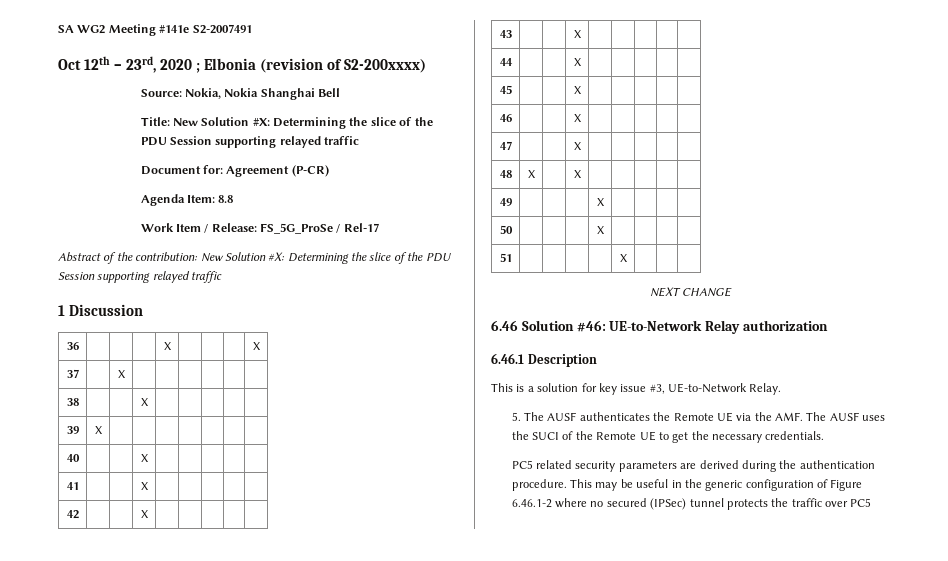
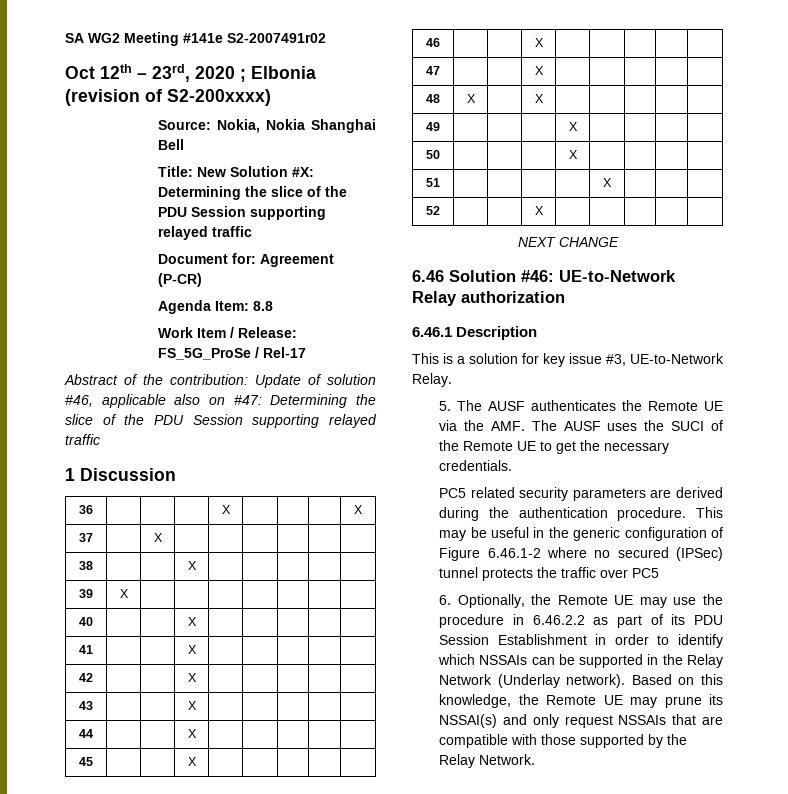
- SA WG2 Meeting #141e S2-2007491
+ SA WG2 Meeting #141e S2-2007491r02
- Abstract of the contribution: New Solution #X: Determining the slice of the PDU Session supporting relayed traffic
+ Abstract of the contribution: Update of solution #46, applicable also on #47: Determining the slice of the PDU Session supporting relayed traffic
+ 52 | | | X | | | | |
+ 6. Optionally, the Remote UE may use the procedure in 6.46.2.2 as part of its PDU Session Establishment in order to identify which NSSAIs can be supported in the Relay Network (Underlay network). Based on this knowledge, the Remote UE may prune its NSSAI(s) and only request NSSAIs that are compatible with those supported by the Relay Network.

